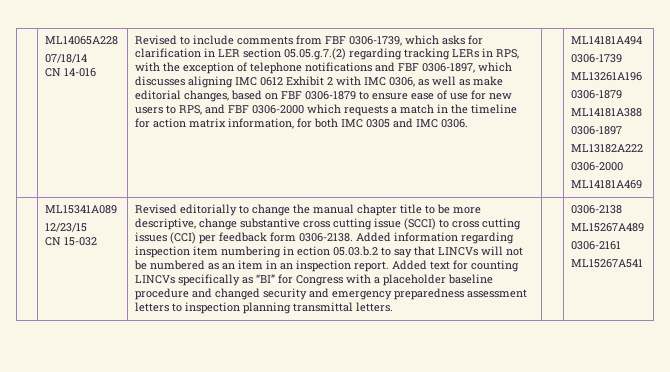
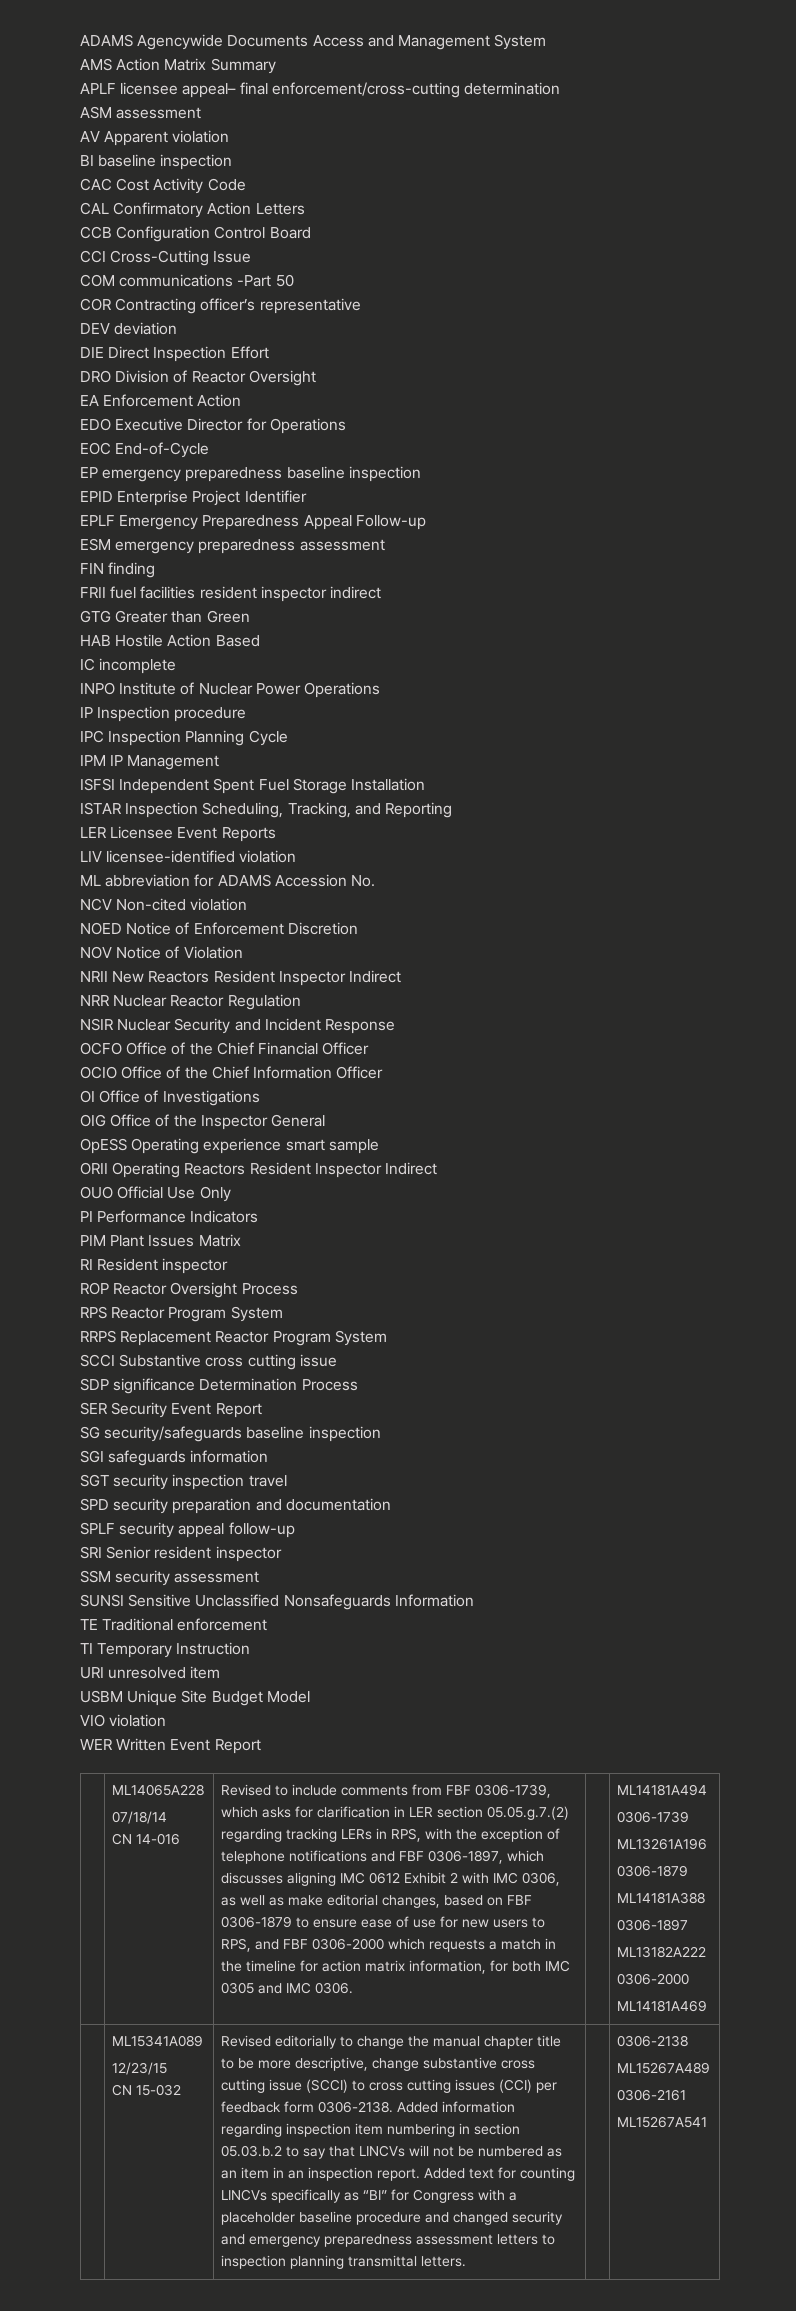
+ ADAMS Agencywide Documents Access and Management System
+ AMS Action Matrix Summary
+ APLF licensee appeal– final enforcement/cross-cutting determination
+ ASM assessment
+ AV Apparent violation
+ BI baseline inspection
+ CAC Cost Activity Code
+ CAL Confirmatory Action Letters
+ CCB Configuration Control Board
+ CCI Cross-Cutting Issue
+ COM communications -Part 50
+ COR Contracting officer’s representative
+ DEV deviation
+ DIE Direct Inspection Effort
+ DRO Division of Reactor Oversight
+ EA Enforcement Action
+ EDO Executive Director for Operations
+ EOC End-of-Cycle
+ EP emergency preparedness baseline inspection
+ EPID Enterprise Project Identifier
+ EPLF Emergency Preparedness Appeal Follow-up
+ ESM emergency preparedness assessment
+ FIN finding
+ FRII fuel facilities resident inspector indirect
+ GTG Greater than Green
+ HAB Hostile Action Based
+ IC incomplete
+ INPO Institute of Nuclear Power Operations
+ IP Inspection procedure
+ IPC Inspection Planning Cycle
+ IPM IP Management
+ ISFSI Independent Spent Fuel Storage Installation
+ ISTAR Inspection Scheduling, Tracking, and Reporting
+ LER Licensee Event Reports
+ LIV licensee-identified violation
+ ML abbreviation for ADAMS Accession No.
+ NCV Non-cited violation
+ NOED Notice of Enforcement Discretion
+ NOV Notice of Violation
+ NRII New Reactors Resident Inspector Indirect
+ NRR Nuclear Reactor Regulation
+ NSIR Nuclear Security and Incident Response
+ OCFO Office of the Chief Financial Officer
+ OCIO Office of the Chief Information Officer
+ OI Office of Investigations
+ OIG Office of the Inspector General
+ OpESS Operating experience smart sample
+ ORII Operating Reactors Resident Inspector Indirect
+ OUO Official Use Only
+ PI Performance Indicators
+ PIM Plant Issues Matrix
+ RI Resident inspector
+ ROP Reactor Oversight Process
+ RPS Reactor Program System
+ RRPS Replacement Reactor Program System
+ SCCI Substantive cross cutting issue
+ SDP significance Determination Process
+ SER Security Event Report
+ SG security/safeguards baseline inspection
+ SGI safeguards information
+ SGT security inspection travel
+ SPD security preparation and documentation
+ SPLF security appeal follow-up
+ SRI Senior resident inspector
+ SSM security assessment
+ SUNSI Sensitive Unclassified Nonsafeguards Information
+ TE Traditional enforcement
+ TI Temporary Instruction
+ URI unresolved item
+ USBM Unique Site Budget Model
+ VIO violation
+ WER Written Event Report
- Added information regarding inspection item numbering in ection 05.03.b.2 to say that LINCVs will not be numbered as an item in an inspection report.
+ Added information regarding inspection item numbering in section 05.03.b.2 to say that LINCVs will not be numbered as an item in an inspection report.

